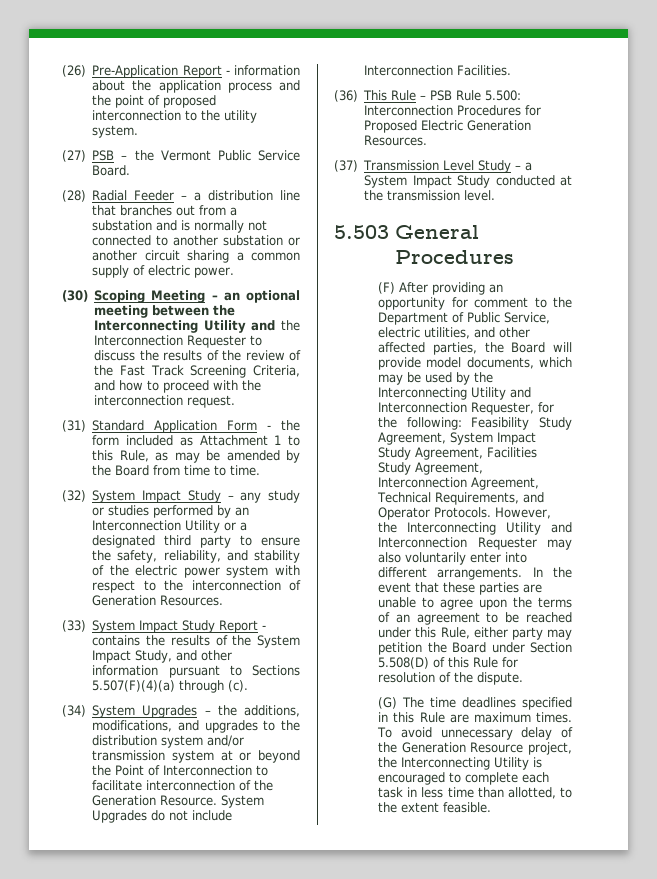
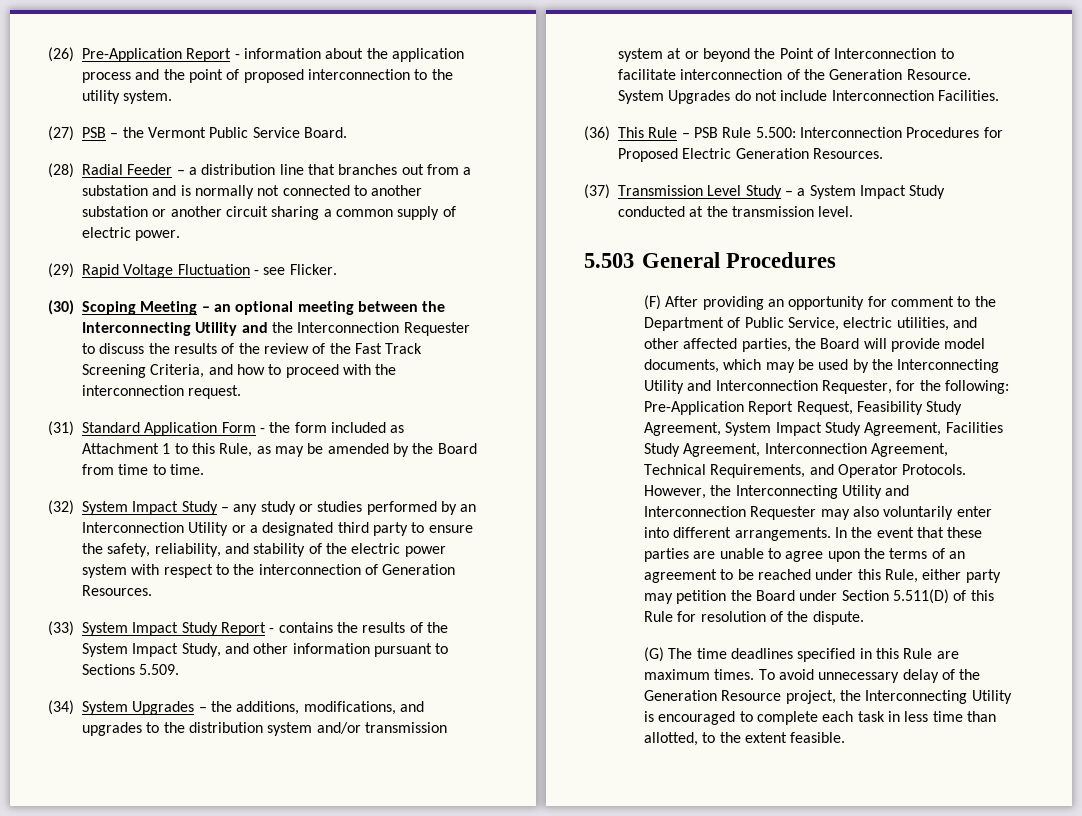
+ (29) Rapid Voltage Fluctuation - see Flicker.
- (33) System Impact Study Report - contains the results of the System Impact Study, and other information pursuant to Sections 5.507(F)(4)(a) through (c).
+ (33) System Impact Study Report - contains the results of the System Impact Study, and other information pursuant to Sections 5.509.
- (F) After providing an opportunity for comment to the Department of Public Service, electric utilities, and other affected parties, the Board will provide model documents, which may be used by the Interconnecting Utility and Interconnection Requester, for the following: Feasibility Study Agreement, System Impact Study Agreement, Facilities Study Agreement, Interconnection Agreement, Technical Requirements, and Operator Protocols.
+ (F) After providing an opportunity for comment to the Department of Public Service, electric utilities, and other affected parties, the Board will provide model documents, which may be used by the Interconnecting Utility and Interconnection Requester, for the following: Pre-Application Report Request, Feasibility Study Agreement, System Impact Study Agreement, Facilities Study Agreement, Interconnection Agreement, Technical Requirements, and Operator Protocols.
- In the event that these parties are unable to agree upon the terms of an agreement to be reached under this Rule, either party may petition the Board under Section 5.508(D) of this Rule for resolution of the dispute.
+ In the event that these parties are unable to agree upon the terms of an agreement to be reached under this Rule, either party may petition the Board under Section 5.511(D) of this Rule for resolution of the dispute.

